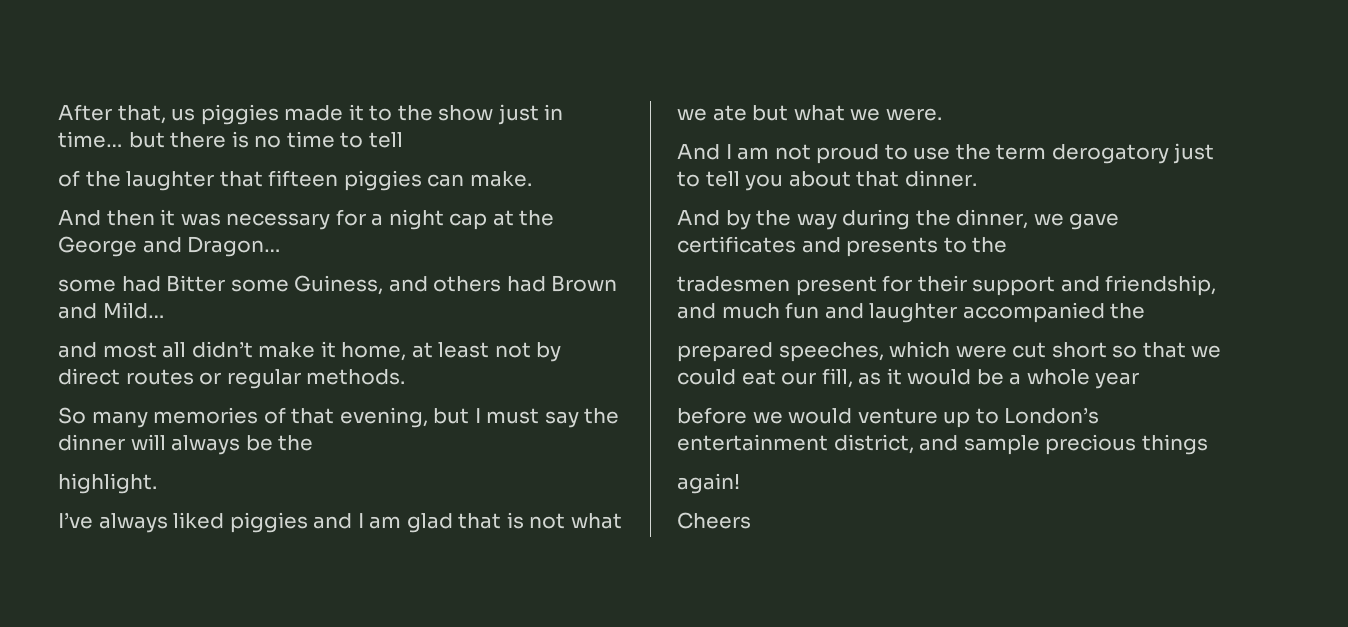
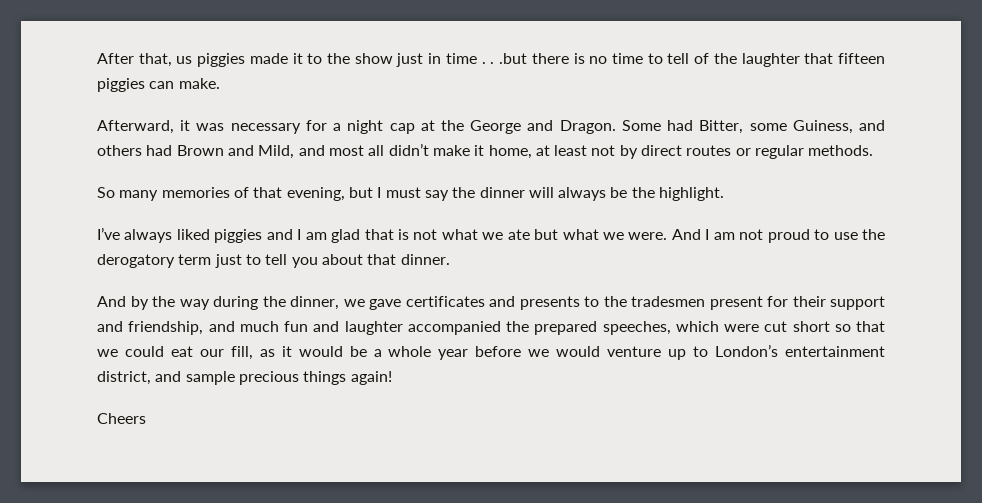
- After that, us piggies made it to the show just in time… but there is no time to tell
- of the laughter that fifteen piggies can make.
+ After that, us piggies made it to the show just in time . . .but there is no time to tell of the laughter that fifteen piggies can make.
- And then it was necessary for a night cap at the George and Dragon…
- some had Bitter some Guiness, and others had Brown and Mild…
- and most all didn’t make it home, at least not by direct routes or regular methods.
+ Afterward, it was necessary for a night cap at the George and Dragon. Some had Bitter, some Guiness, and others had Brown and Mild, and most all didn’t make it home, at least not by direct routes or regular methods.
- So many memories of that evening, but I must say the dinner will always be the
- highlight.
+ So many memories of that evening, but I must say the dinner will always be the highlight.
- I’ve always liked piggies and I am glad that is not what we ate but what we were.
- And I am not proud to use the term derogatory just to tell you about that dinner.
+ I’ve always liked piggies and I am glad that is not what we ate but what we were. And I am not proud to use the derogatory term just to tell you about that dinner.
- And by the way during the dinner, we gave certificates and presents to the
- tradesmen present for their support and friendship, and much fun and laughter accompanied the
- prepared speeches, which were cut short so that we could eat our fill, as it would be a whole year
- before we would venture up to London’s entertainment district, and sample precious things
- again!
+ And by the way during the dinner, we gave certificates and presents to the tradesmen present for their support and friendship, and much fun and laughter accompanied the prepared speeches, which were cut short so that we could eat our fill, as it would be a whole year before we would venture up to London’s entertainment district, and sample precious things again!

